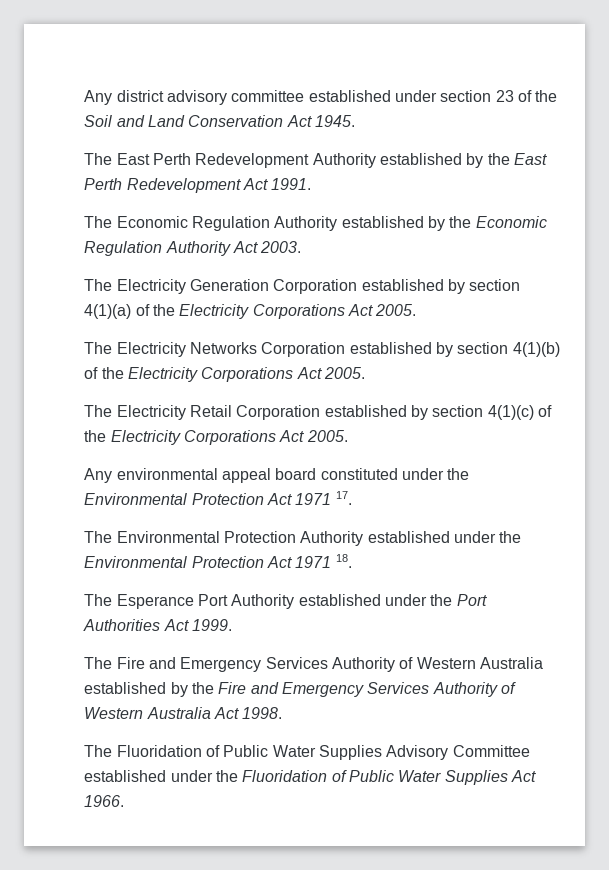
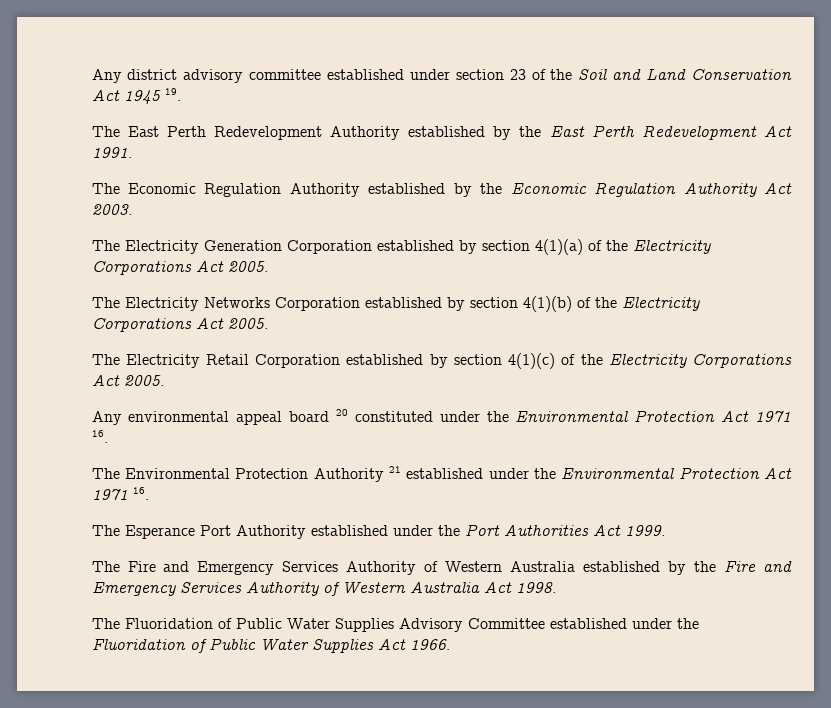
- Any district advisory committee established under section 23 of the Soil and Land Conservation Act 1945.
+ Any district advisory committee established under section 23 of the Soil and Land Conservation Act 1945 19.
- Any environmental appeal board constituted under the Environmental Protection Act 1971 17.
+ Any environmental appeal board 20 constituted under the Environmental Protection Act 1971 16.
- The Environmental Protection Authority established under the Environmental Protection Act 1971 18.
+ The Environmental Protection Authority 21 established under the Environmental Protection Act 1971 16.

